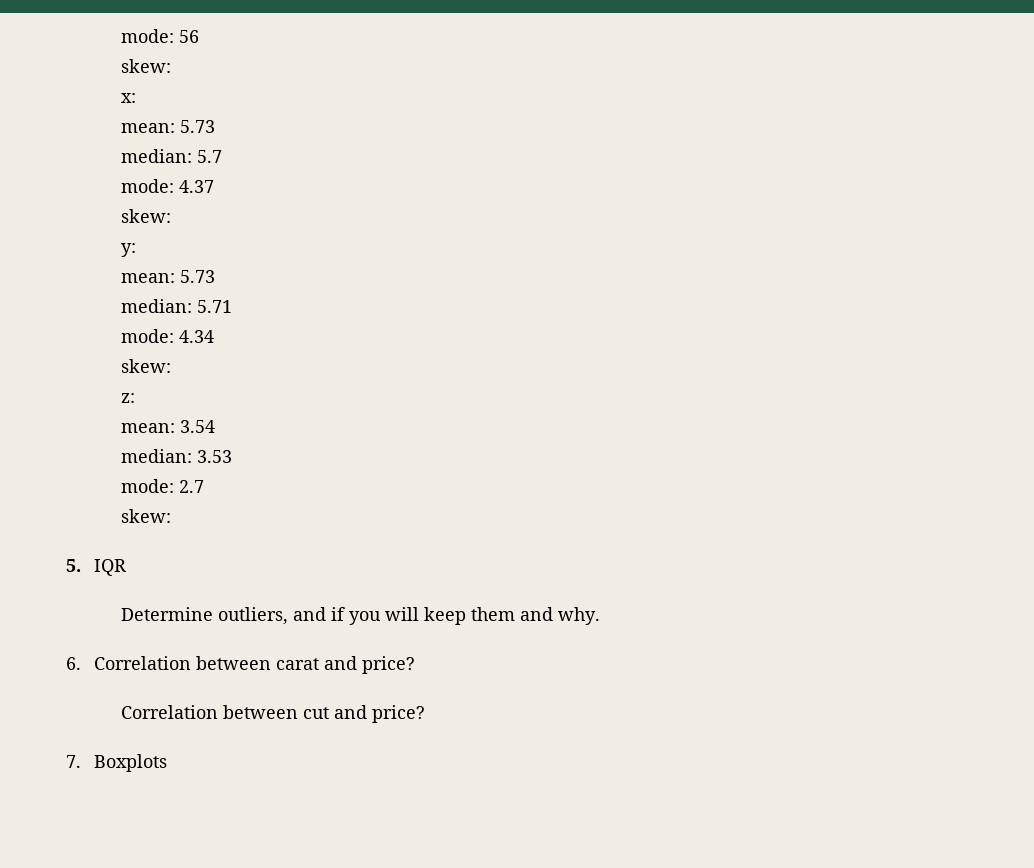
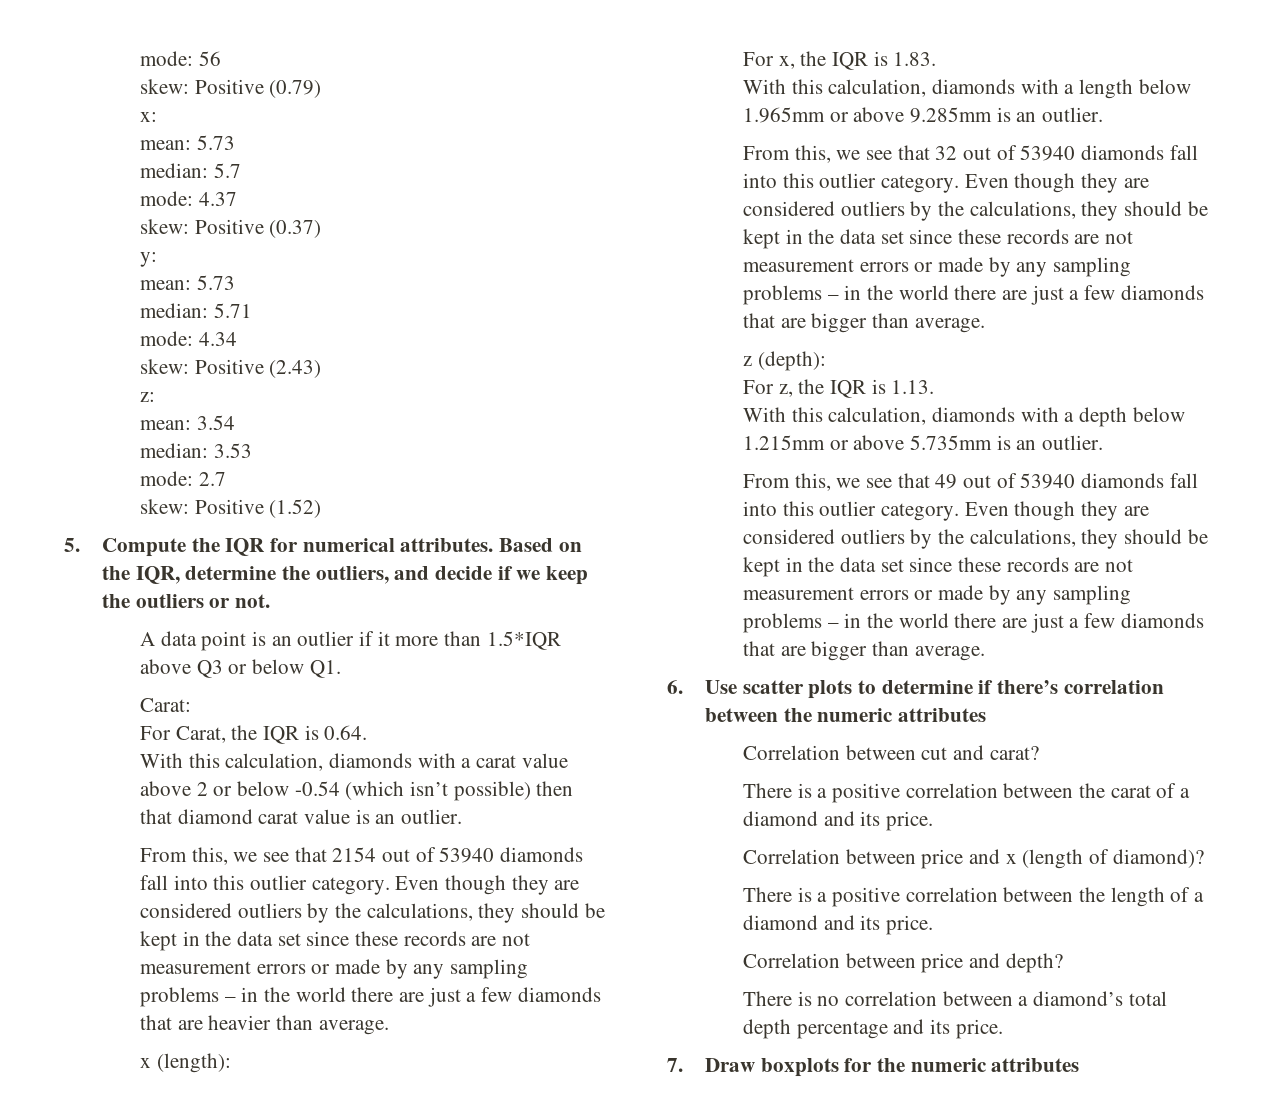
  mode: 56
- skew:
+ skew: Positive (0.79)
  mode: 4.37
- skew:
+ skew: Positive (0.37)
  mode: 4.34
- skew:
+ skew: Positive (2.43)
  mode: 2.7
- skew:
+ skew: Positive (1.52)
- 5. IQR
- Determine outliers, and if you will keep them and why.
- 6. Correlation between carat and price?
- Correlation between cut and price?
- 7. Boxplots
+ 5. Compute the IQR for numerical attributes. Based on the IQR, determine the outliers, and decide if we keep the outliers or not.
+ A data point is an outlier if it more than 1.5*IQR above Q3 or below Q1.
+ Carat:
+ For Carat, the IQR is 0.64.
+ With this calculation, diamonds with a carat value above 2 or below -0.54 (which isn’t possible) then that diamond carat value is an outlier.
+ From this, we see that 2154 out of 53940 diamonds fall into this outlier category. Even though they are considered outliers by the calculations, they should be kept in the data set since these records are not measurement errors or made by any sampling problems – in the world there are just a few diamonds that are heavier than average.
+ x (length):
+ For x, the IQR is 1.83.
+ With this calculation, diamonds with a length below 1.965mm or above 9.285mm is an outlier.
+ From this, we see that 32 out of 53940 diamonds fall into this outlier category. Even though they are considered outliers by the calculations, they should be kept in the data set since these records are not measurement errors or made by any sampling problems – in the world there are just a few diamonds that are bigger than average.
+ z (depth):
+ For z, the IQR is 1.13.
+ With this calculation, diamonds with a depth below 1.215mm or above 5.735mm is an outlier.
+ From this, we see that 49 out of 53940 diamonds fall into this outlier category. Even though they are considered outliers by the calculations, they should be kept in the data set since these records are not measurement errors or made by any sampling problems – in the world there are just a few diamonds that are bigger than average.
+ 6. Use scatter plots to determine if there’s correlation between the numeric attributes
+ Correlation between cut and carat?
+ There is a positive correlation between the carat of a diamond and its price.
+ Correlation between price and x (length of diamond)?
+ There is a positive correlation between the length of a diamond and its price.
+ Correlation between price and depth?
+ There is no correlation between a diamond’s total depth percentage and its price.
+ 7. Draw boxplots for the numeric attributes

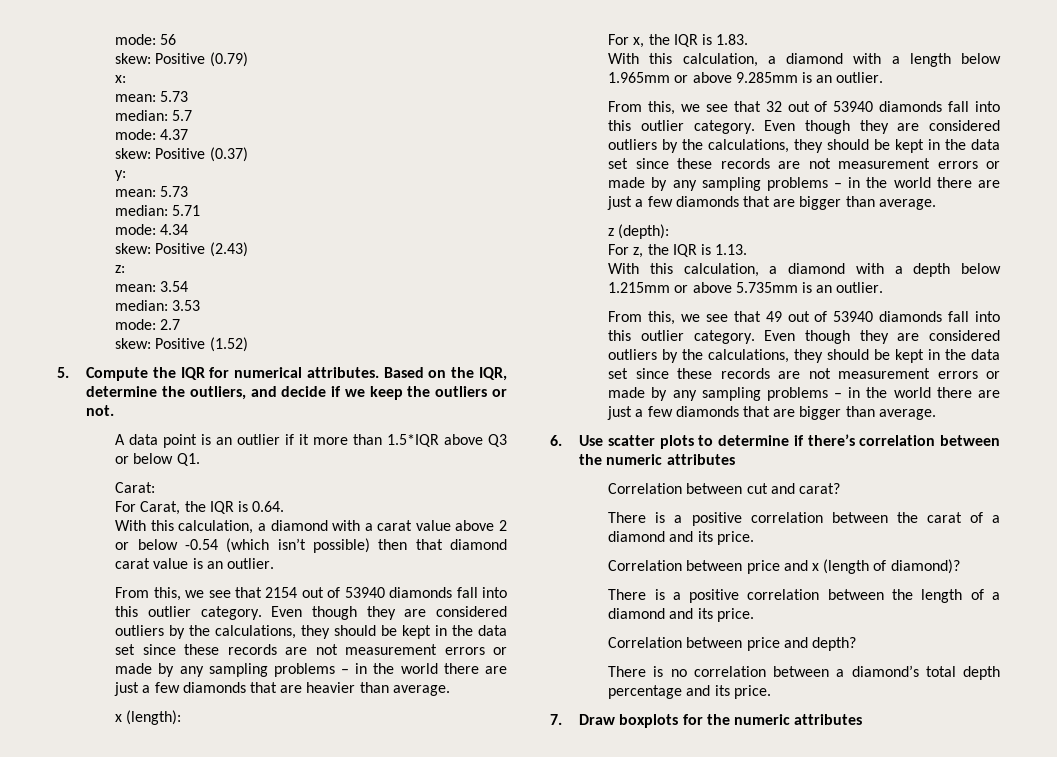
- With this calculation, diamonds with a carat value above 2 or below -0.54 (which isn’t possible) then that diamond carat value is an outlier.
+ With this calculation, a diamond with a carat value above 2 or below -0.54 (which isn’t possible) then that diamond carat value is an outlier.
- With this calculation, diamonds with a length below 1.965mm or above 9.285mm is an outlier.
+ With this calculation, a diamond with a length below 1.965mm or above 9.285mm is an outlier.
- With this calculation, diamonds with a depth below 1.215mm or above 5.735mm is an outlier.
+ With this calculation, a diamond with a depth below 1.215mm or above 5.735mm is an outlier.

